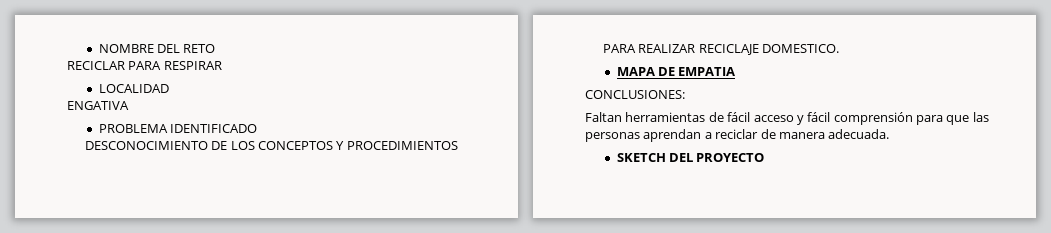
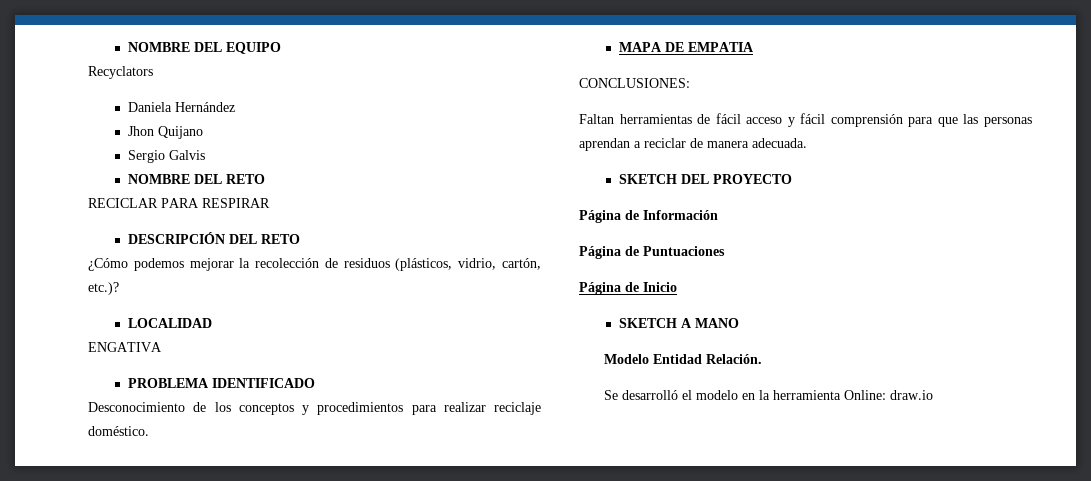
+ NOMBRE DEL EQUIPO
+ Recyclators
+ Daniela Hernández
+ Jhon Quijano
+ Sergio Galvis
  NOMBRE DEL RETO
  RECICLAR PARA RESPIRAR
+ DESCRIPCIÓN DEL RETO
+ ¿Cómo podemos mejorar la recolección de residuos (plásticos, vidrio, cartón, etc.)?
  LOCALIDAD
  ENGATIVA
  PROBLEMA IDENTIFICADO
- DESCONOCIMIENTO DE LOS CONCEPTOS Y PROCEDIMIENTOS PARA REALIZAR RECICLAJE DOMESTICO.
+ Desconocimiento de los conceptos y procedimientos para realizar reciclaje doméstico.
+ Página de Información
+ Página de Puntuaciones
+ Página de Inicio
+ SKETCH A MANO
+ Modelo Entidad Relación.
+ Se desarrolló el modelo en la herramienta Online: draw.io

